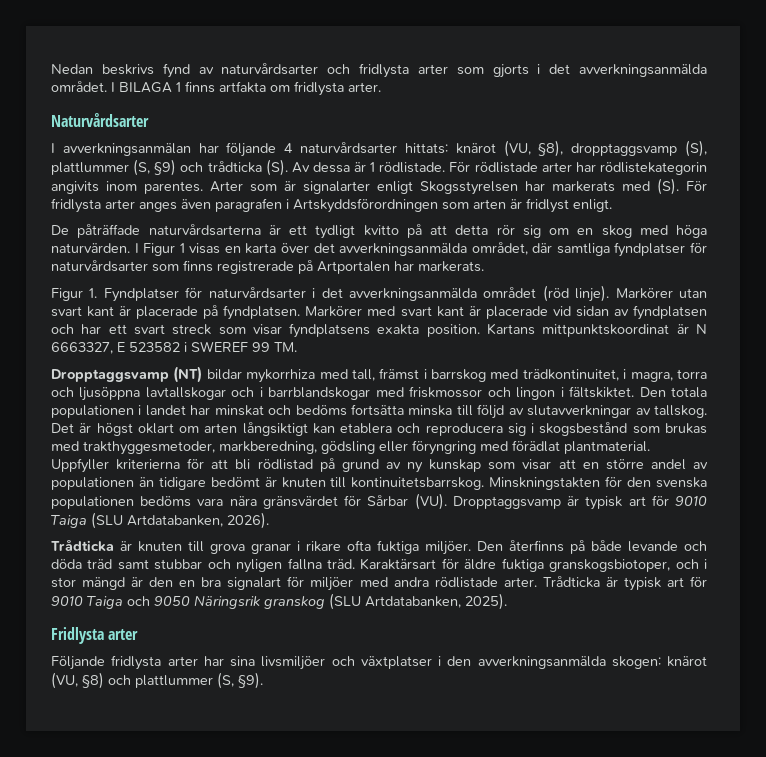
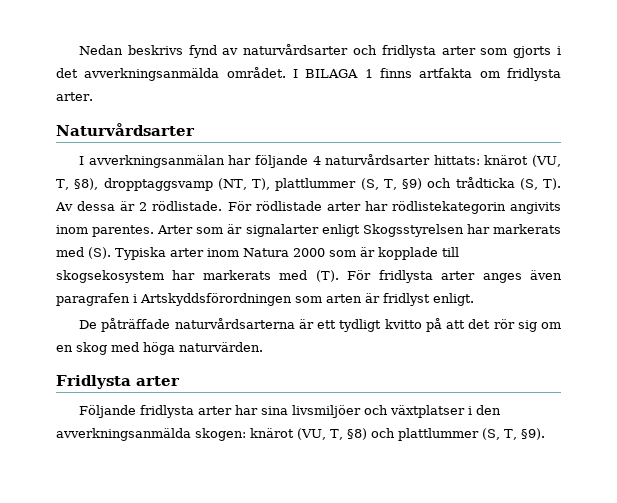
- I avverkningsanmälan har följande 4 naturvårdsarter hittats: knärot (VU, §8), dropptaggsvamp (S), plattlummer (S, §9) och trådticka (S). Av dessa är 1 rödlistade.
+ I avverkningsanmälan har följande 4 naturvårdsarter hittats: knärot (VU, T, §8), dropptaggsvamp (NT, T), plattlummer (S, T, §9) och trådticka (S, T). Av dessa är 2 rödlistade.
- Arter som är signalarter enligt Skogsstyrelsen har markerats med (S). För fridlysta arter anges även paragrafen i Artskyddsförordningen som arten är fridlyst enligt.
+ Arter som är signalarter enligt Skogsstyrelsen har markerats med (S). Typiska arter inom Natura 2000 som är kopplade till skogsekosystem har markerats med (T). För fridlysta arter anges även paragrafen i Artskyddsförordningen som arten är fridlyst enligt.
- De påträffade naturvårdsarterna är ett tydligt kvitto på att detta rör sig om en skog med höga naturvärden. I Figur 1 visas en karta över det avverkningsanmälda området, där samtliga fyndplatser för naturvårdsarter som finns registrerade på Artportalen har markerats.
- Figur 1. Fyndplatser för naturvårdsarter i det avverkningsanmälda området (röd linje). Markörer utan svart kant är placerade på fyndplatsen. Markörer med svart kant är placerade vid sidan av fyndplatsen och har ett svart streck som visar fyndplatsens exakta position. Kartans mittpunktskoordinat är N 6663327, E 523582 i SWEREF 99 TM.
- Dropptaggsvamp (NT) bildar mykorrhiza med tall, främst i barrskog med trädkontinuitet, i magra, torra och ljusöppna lavtallskogar och i barrblandskogar med friskmossor och lingon i fältskiktet. Den totala populationen i landet har minskat och bedöms fortsätta minska till följd av slutavverkningar av tallskog. Det är högst oklart om arten långsiktigt kan etablera och reproducera sig i skogsbestånd som brukas med trakthyggesmetoder, markberedning, gödsling eller föryngring med förädlat plantmaterial. Uppfyller kriterierna för att bli rödlistad på grund av ny kunskap som visar att en större andel av populationen än tidigare bedömt är knuten till kontinuitetsbarrskog. Minskningstakten för den svenska populationen bedöms vara nära gränsvärdet för Sårbar (VU). Dropptaggsvamp är typisk art för 9010 Taiga (SLU Artdatabanken, 2026).
- Trådticka är knuten till grova granar i rikare ofta fuktiga miljöer. Den återfinns på både levande och döda träd samt stubbar och nyligen fallna träd. Karaktärsart för äldre fuktiga granskogsbiotoper, och i stor mängd är den en bra signalart för miljöer med andra rödlistade arter. Trådticka är typisk art för 9010 Taiga och 9050 Näringsrik granskog (SLU Artdatabanken, 2025).
+ De påträffade naturvårdsarterna är ett tydligt kvitto på att det rör sig om en skog med höga naturvärden.
- Följande fridlysta arter har sina livsmiljöer och växtplatser i den avverkningsanmälda skogen: knärot (VU, §8) och plattlummer (S, §9).
+ Följande fridlysta arter har sina livsmiljöer och växtplatser i den avverkningsanmälda skogen: knärot (VU, T, §8) och plattlummer (S, T, §9).

